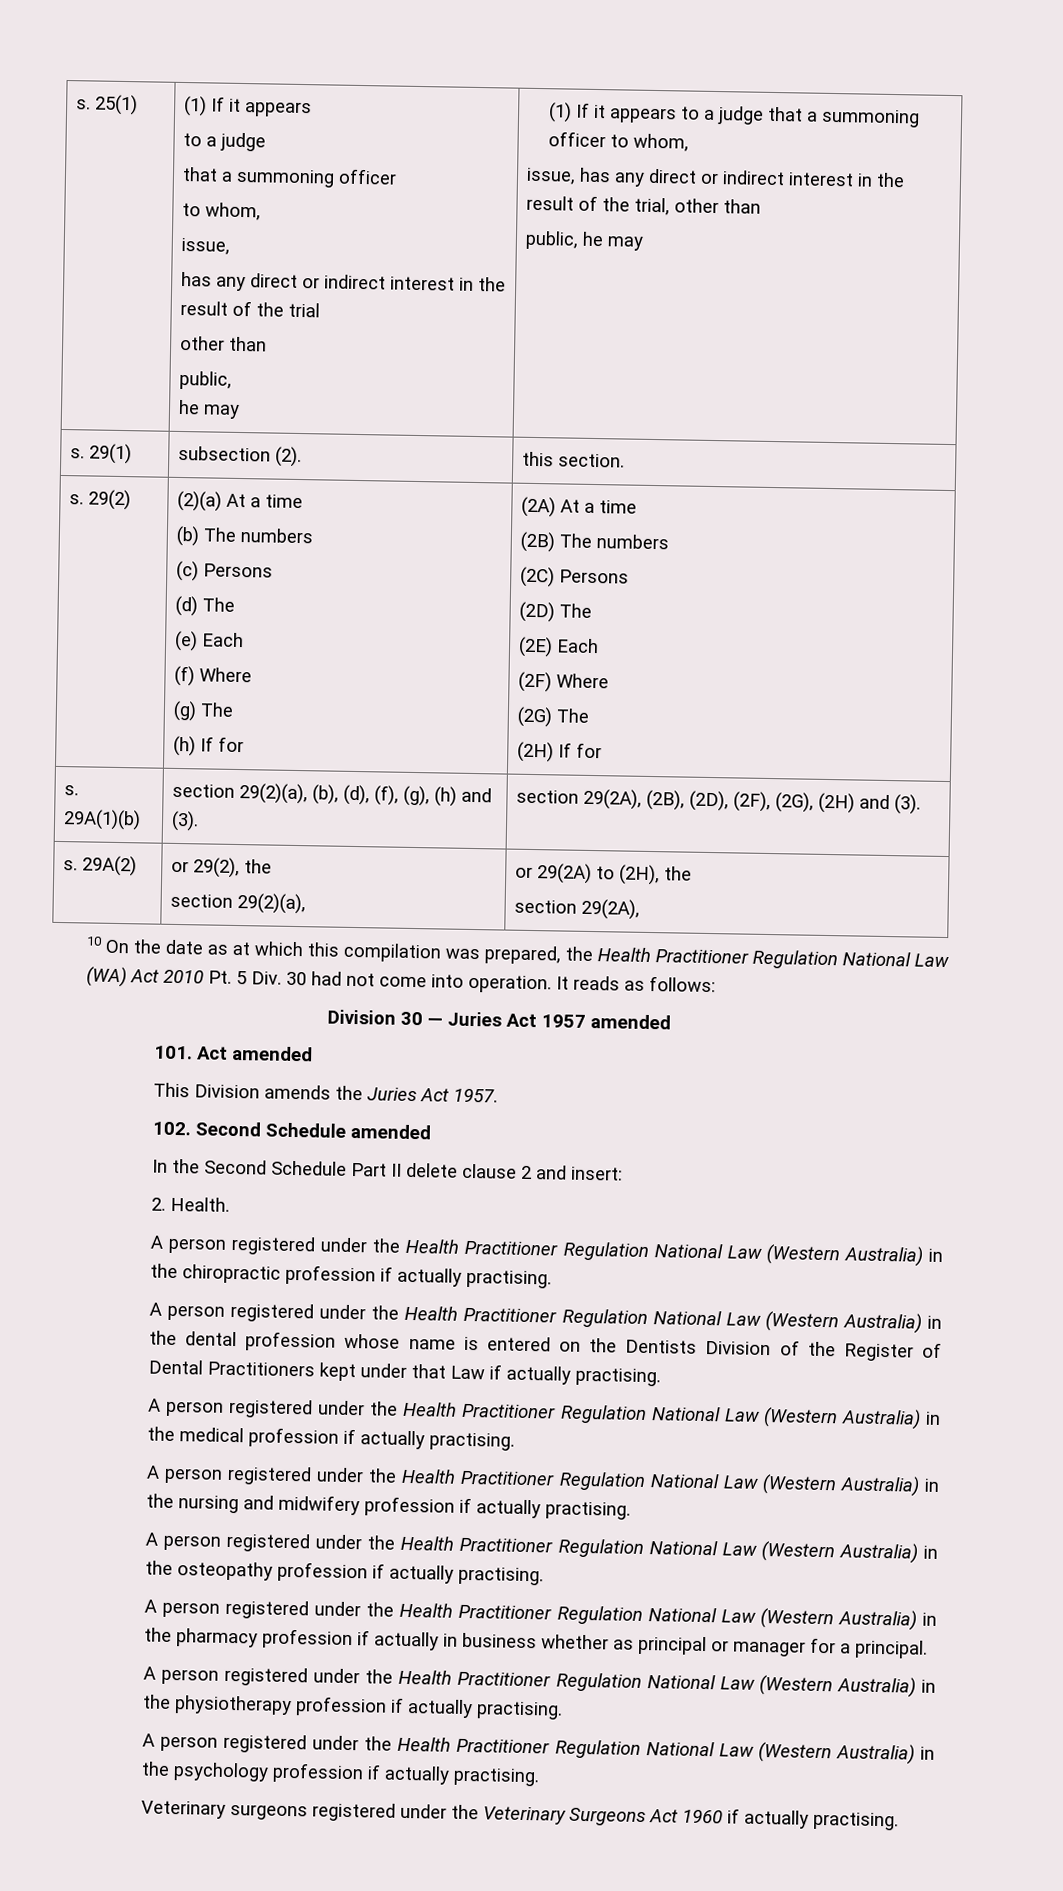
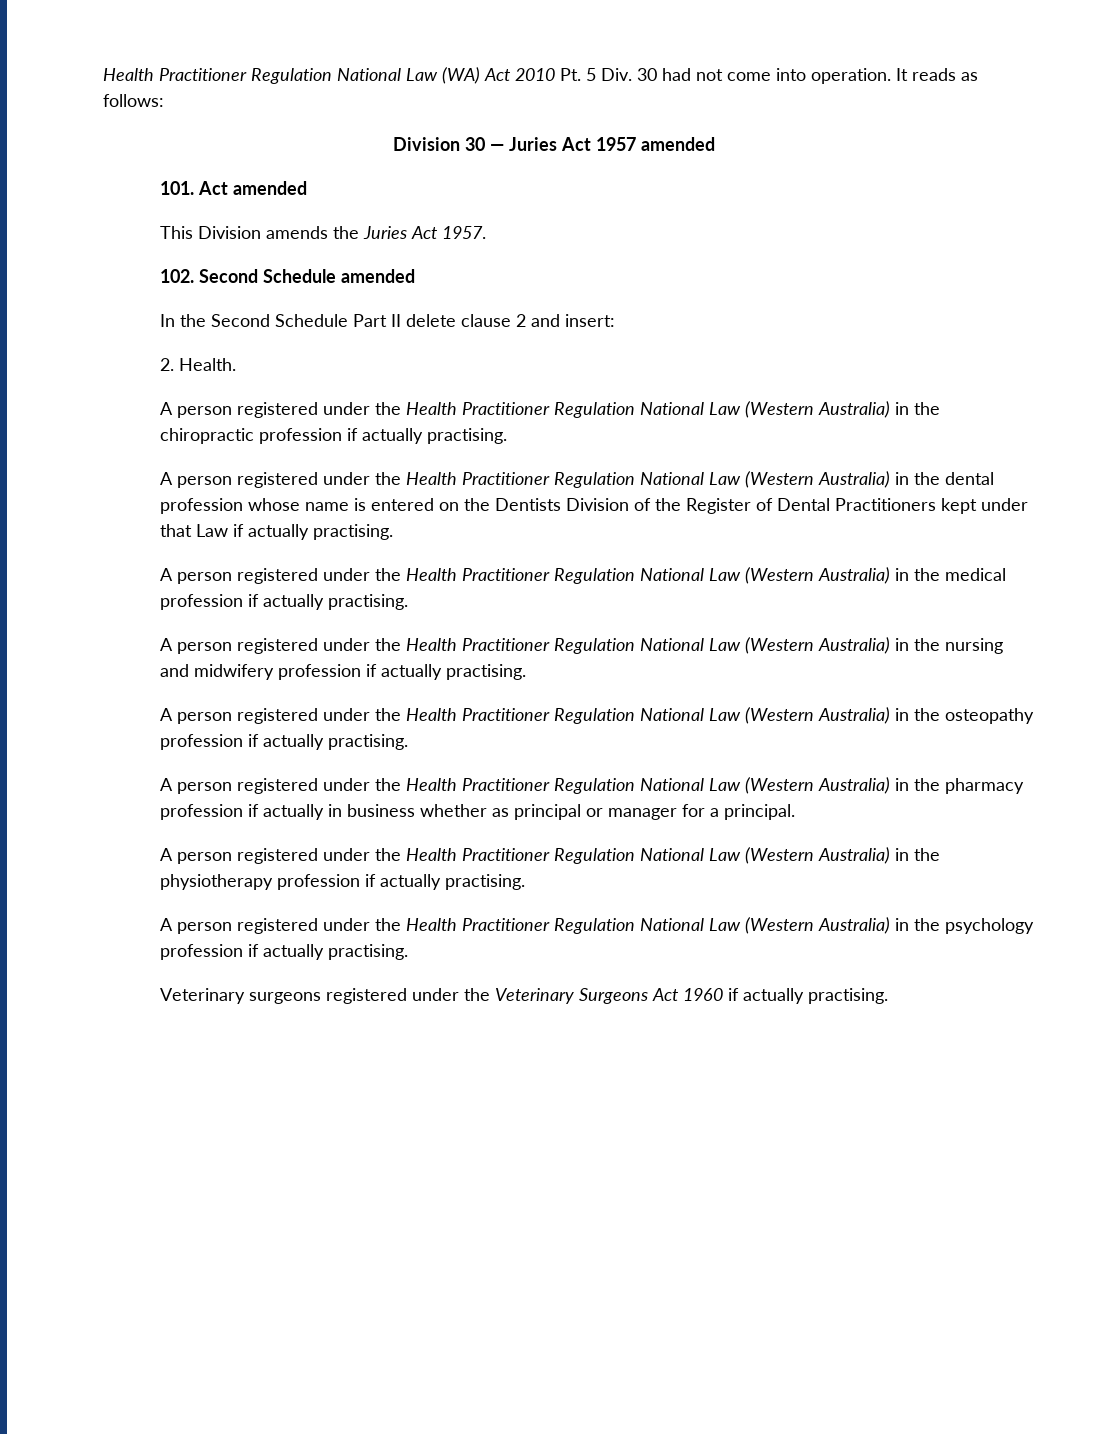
- s. 25(1) | (1) If it appears
- to a judge
- that a summoning officer
- to whom,
- issue,
- has any direct or indirect interest in the result of the trial
- other than
- public,
- he may | (1) If it appears to a judge that a summoning officer to whom,
- issue, has any direct or indirect interest in the result of the trial, other than
- public, he may
- s. 29(1) | subsection (2). | this section.
- s. 29(2) | (2)(a) At a time
- (b) The numbers
- (c) Persons
- (d) The
- (e) Each
- (f) Where
- (g) The
- (h) If for | (2A) At a time
- (2B) The numbers
- (2C) Persons
- (2D) The
- (2E) Each
- (2F) Where
- (2G) The
- (2H) If for
- s. 29A(1)(b) | section 29(2)(a), (b), (d), (f), (g), (h) and (3). | section 29(2A), (2B), (2D), (2F), (2G), (2H) and (3).
- s. 29A(2) | or 29(2), the
- section 29(2)(a), | or 29(2A) to (2H), the
- section 29(2A),
- 10 On the date as at which this compilation was prepared, the Health Practitioner Regulation National Law (WA) Act 2010 Pt. 5 Div. 30 had not come into operation.
+ Health Practitioner Regulation National Law (WA) Act 2010 Pt. 5 Div. 30 had not come into operation.

